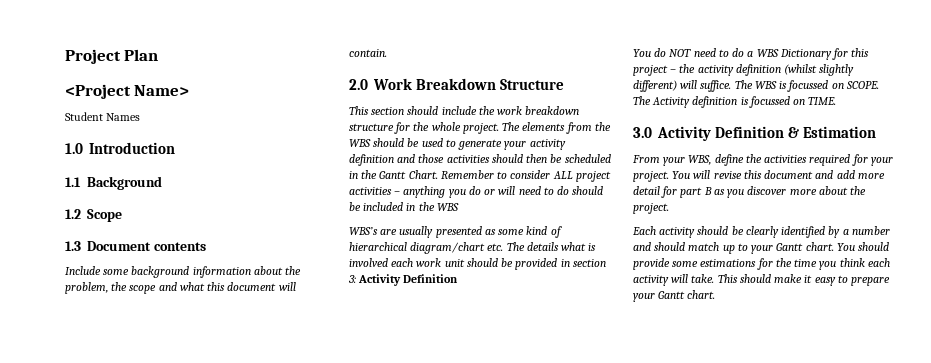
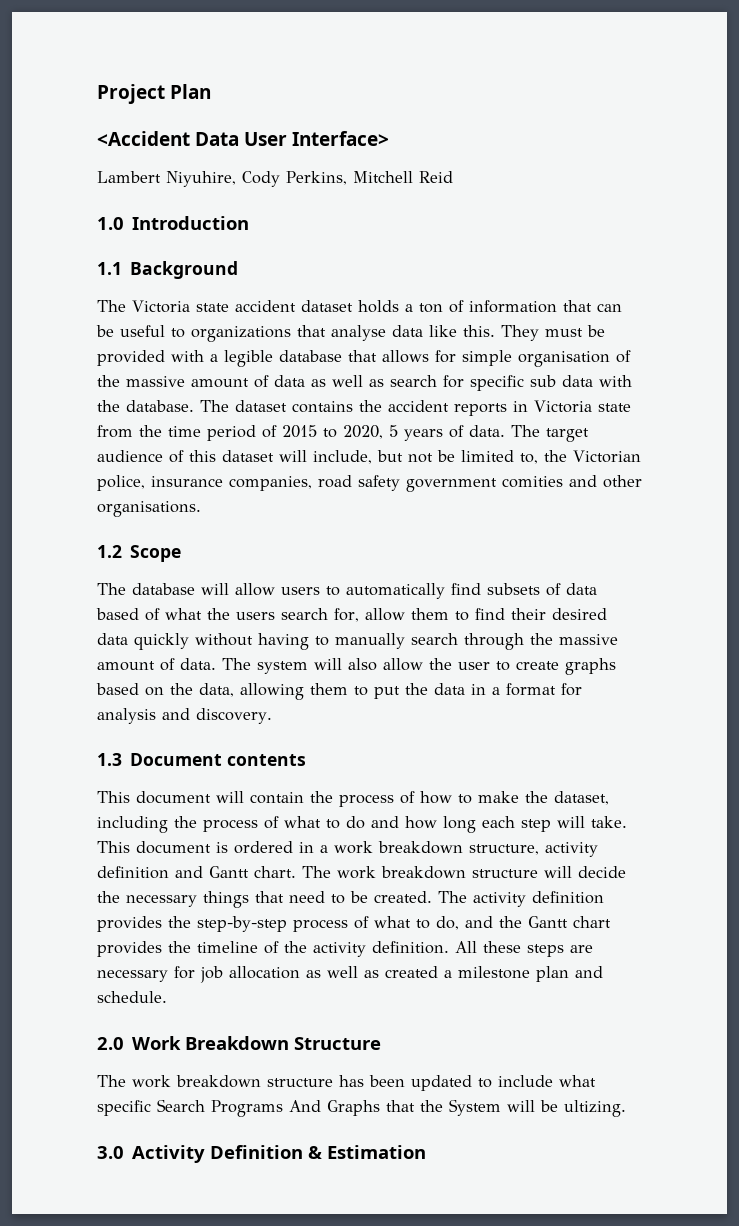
- <Project Name>
- Student Names
+ <Accident Data User Interface>
+ Lambert Niyuhire, Cody Perkins, Mitchell Reid
  1.0 Introduction
  1.1 Background
+ The Victoria state accident dataset holds a ton of information that can be useful to organizations that analyse data like this. They must be provided with a legible database that allows for simple organisation of the massive amount of data as well as search for specific sub data with the database. The dataset contains the accident reports in Victoria state from the time period of 2015 to 2020, 5 years of data. The target audience of this dataset will include, but not be limited to, the Victorian police, insurance companies, road safety government comities and other organisations.
  1.2 Scope
+ The database will allow users to automatically find subsets of data based of what the users search for, allow them to find their desired data quickly without having to manually search through the massive amount of data. The system will also allow the user to create graphs based on the data, allowing them to put the data in a format for analysis and discovery.
  1.3 Document contents
- Include some background information about the problem, the scope and what this document will contain.
+ This document will contain the process of how to make the dataset, including the process of what to do and how long each step will take. This document is ordered in a work breakdown structure, activity definition and Gantt chart. The work breakdown structure will decide the necessary things that need to be created. The activity definition provides the step-by-step process of what to do, and the Gantt chart provides the timeline of the activity definition. All these steps are necessary for job allocation as well as created a milestone plan and schedule.
  2.0 Work Breakdown Structure
- This section should include the work breakdown structure for the whole project. The elements from the WBS should be used to generate your activity definition and those activities should then be scheduled in the Gantt Chart. Remember to consider ALL project activities – anything you do or will need to do should be included in the WBS
- WBS’s are usually presented as some kind of hierarchical diagram/chart etc. The details what is involved each work unit should be provided in section 3: Activity Definition
- You do NOT need to do a WBS Dictionary for this project – the activity definition (whilst slightly different) will suffice. The WBS is focussed on SCOPE. The Activity definition is focussed on TIME.
+ The work breakdown structure has been updated to include what specific Search Programs And Graphs that the System will be ultizing.
- From your WBS, define the activities required for your project. You will revise this document and add more detail for part B as you discover more about the project.
- Each activity should be clearly identified by a number and should match up to your Gantt chart. You should provide some estimations for the time you think each activity will take. This should make it easy to prepare your Gantt chart.

